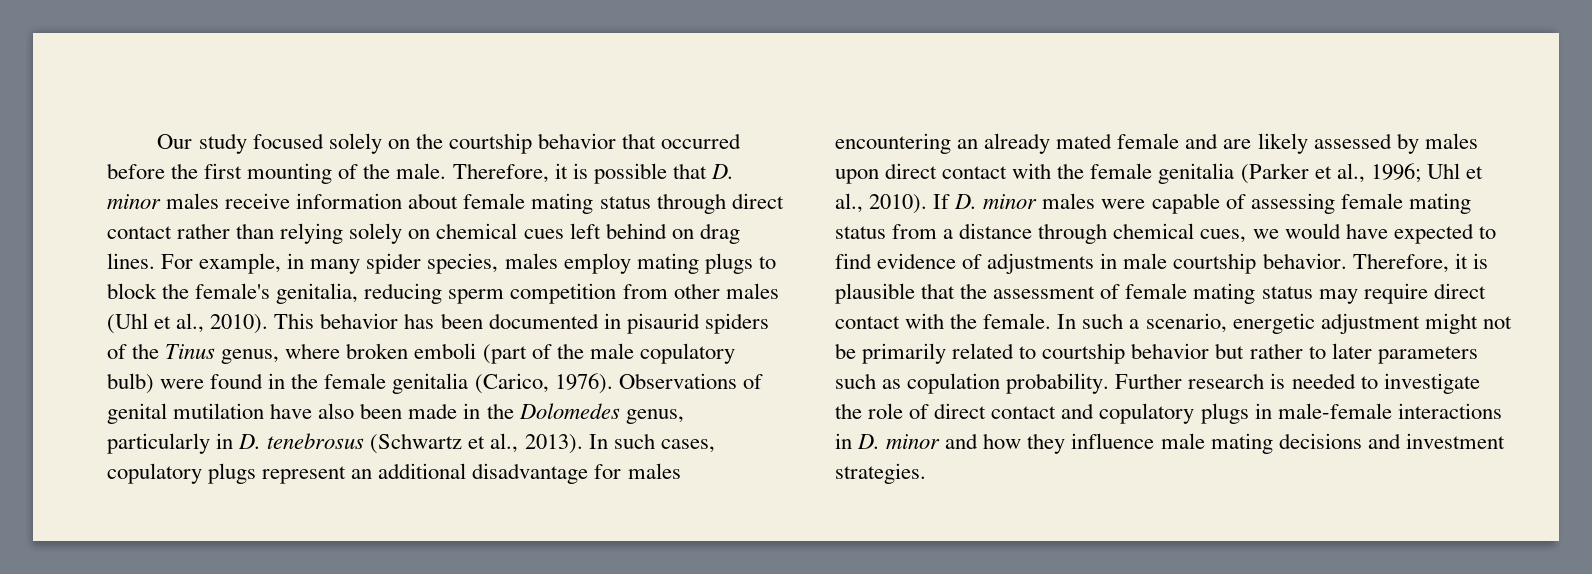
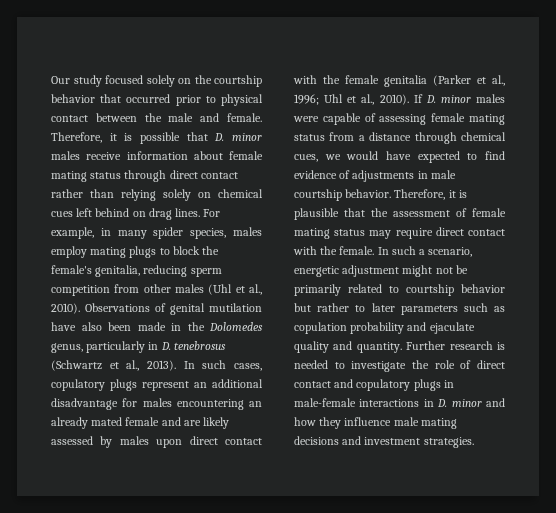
- Our study focused solely on the courtship behavior that occurred before the first mounting of the male.
+ Our study focused solely on the courtship behavior that occurred prior to physical contact between the male and female.
- This behavior has been documented in pisaurid spiders of the Tinus genus, where broken emboli (part of the male copulatory bulb) were found in the female genitalia (Carico, 1976).
- In such a scenario, energetic adjustment might not be primarily related to courtship behavior but rather to later parameters such as copulation probability.
+ In such a scenario, energetic adjustment might not be primarily related to courtship behavior but rather to later parameters such as copulation probability and ejaculate quality and quantity.

